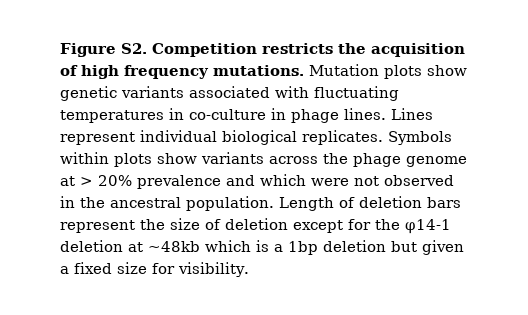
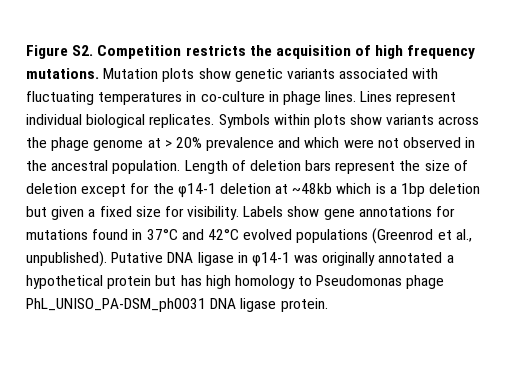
+ Labels show gene annotations for mutations found in 37°C and 42°C evolved populations (Greenrod et al., unpublished). Putative DNA ligase in φ14-1 was originally annotated a hypothetical protein but has high homology to Pseudomonas phage PhL_UNISO_PA-DSM_ph0031 DNA ligase protein.

